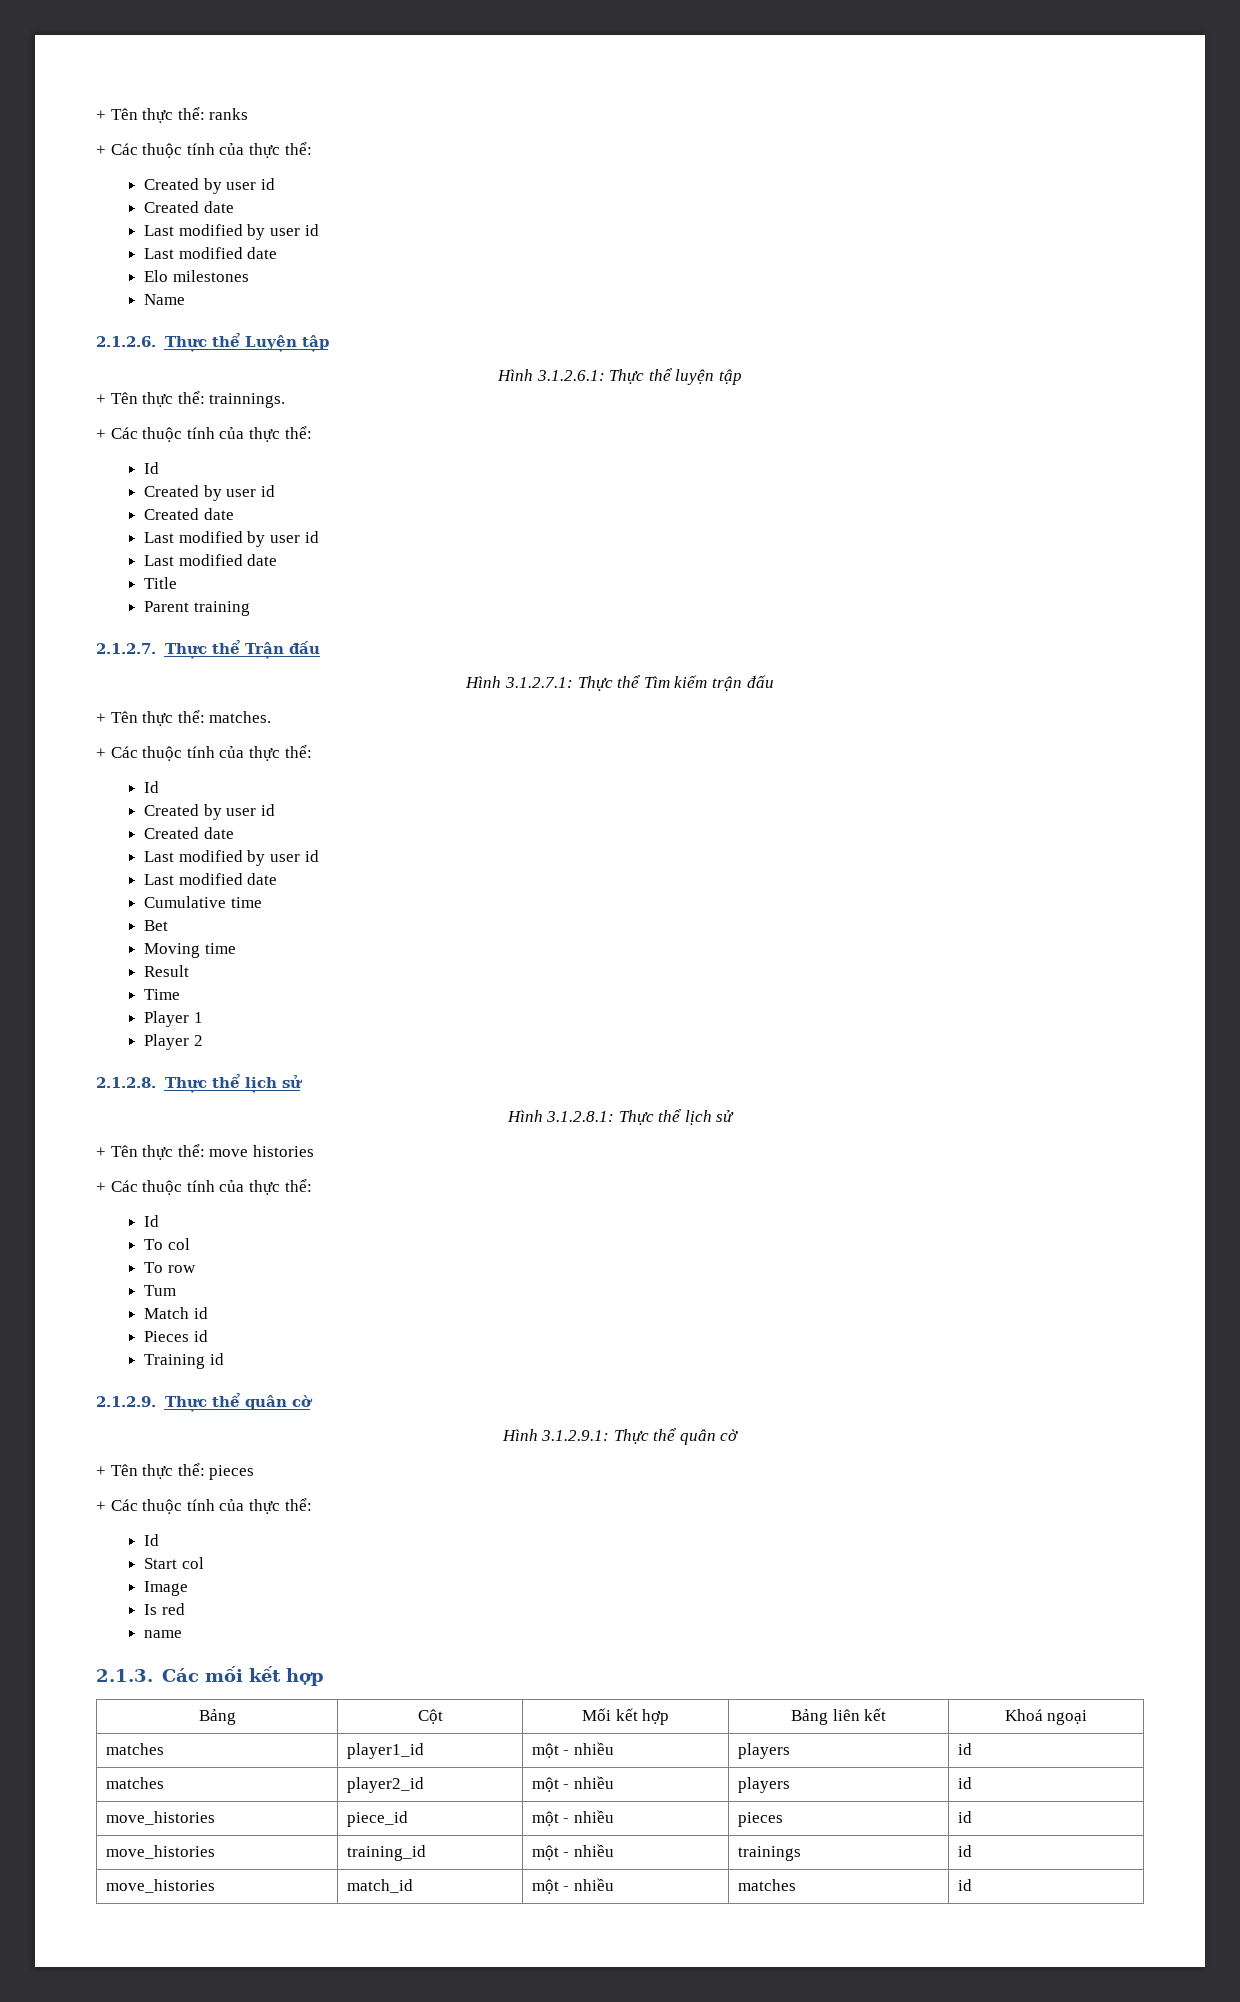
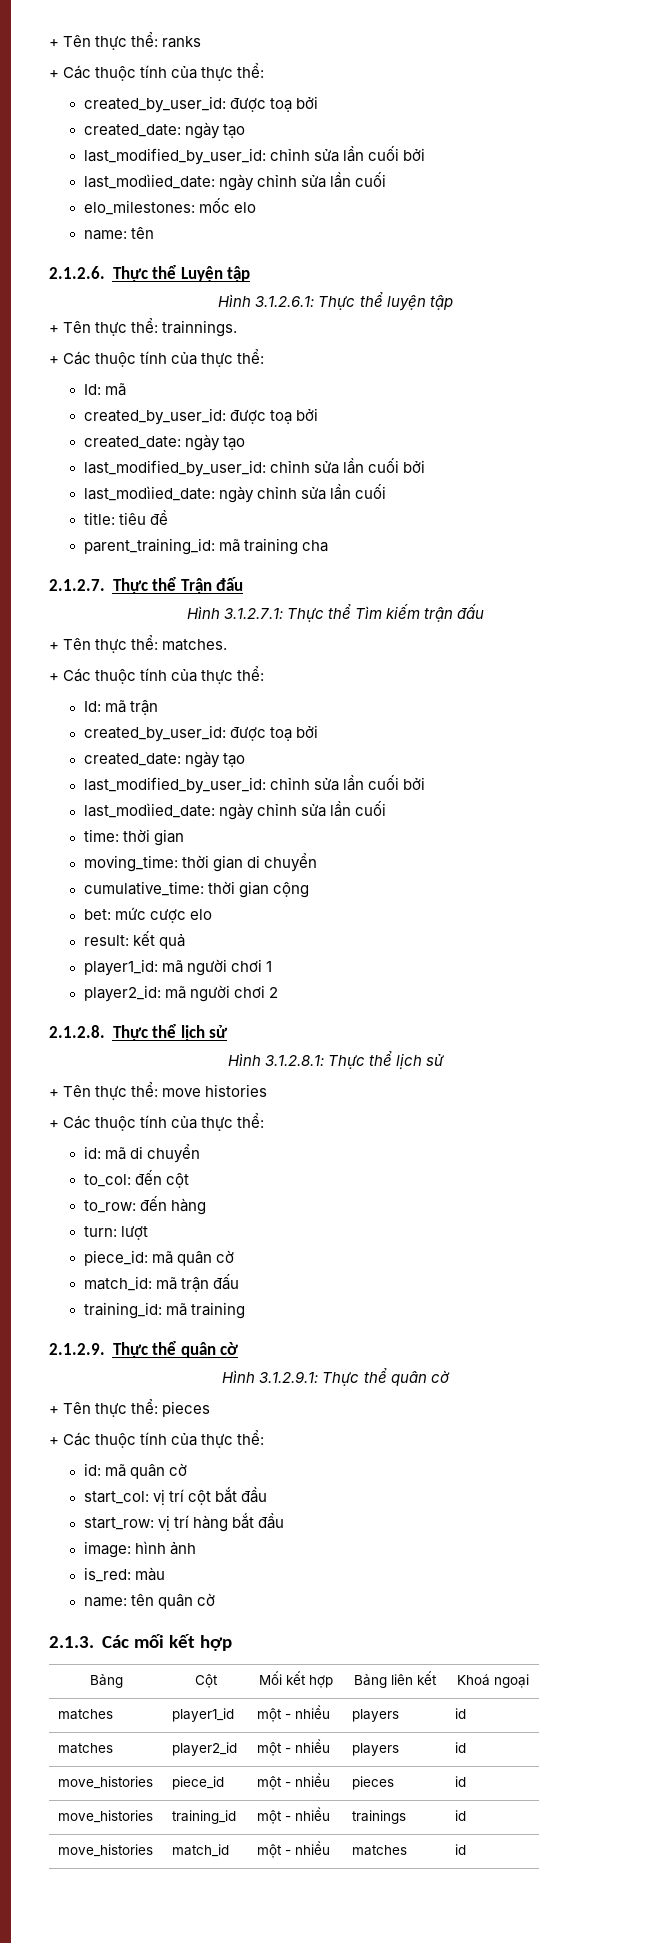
  + Tên thực thể: ranks
  + Các thuộc tính của thực thể:
- Created by user id
- Created date
- Last modified by user id
- Last modified date
- Elo milestones
- Name
+ created_by_user_id: được toạ bởi
+ created_date: ngày tạo
+ last_modified_by_user_id: chỉnh sửa lần cuối bởi
+ last_modìied_date: ngày chỉnh sửa lần cuối
+ elo_milestones: mốc elo
+ name: tên
  + Tên thực thể: trainnings.
  + Các thuộc tính của thực thể:
- Id
- Created by user id
- Created date
- Last modified by user id
- Last modified date
- Title
- Parent training
+ Id: mã
+ created_by_user_id: được toạ bởi
+ created_date: ngày tạo
+ last_modified_by_user_id: chỉnh sửa lần cuối bởi
+ last_modìied_date: ngày chỉnh sửa lần cuối
+ title: tiêu đề
+ parent_training_id: mã training cha
  + Tên thực thể: matches.
  + Các thuộc tính của thực thể:
- Id
- Created by user id
- Created date
- Last modified by user id
- Last modified date
- Cumulative time
- Bet
- Moving time
- Result
- Time
- Player 1
- Player 2
+ Id: mã trận
+ created_by_user_id: được toạ bởi
+ created_date: ngày tạo
+ last_modified_by_user_id: chỉnh sửa lần cuối bởi
+ last_modìied_date: ngày chỉnh sửa lần cuối
+ time: thời gian
+ moving_time: thời gian di chuyển
+ cumulative_time: thời gian cộng
+ bet: mức cược elo
+ result: kết quả
+ player1_id: mã người chơi 1
+ player2_id: mã người chơi 2
  + Tên thực thể: move histories
  + Các thuộc tính của thực thể:
- Id
- To col
- To row
- Tum
- Match id
- Pieces id
- Training id
+ id: mã di chuyển
+ to_col: đến cột
+ to_row: đến hàng
+ turn: lượt
+ piece_id: mã quân cờ
+ match_id: mã trận đấu
+ training_id: mã training
  + Tên thực thể: pieces
  + Các thuộc tính của thực thể:
- Id
- Start col
- Image
- Is red
- name
+ id: mã quân cờ
+ start_col: vị trí cột bắt đầu
+ start_row: vị trí hàng bắt đầu
+ image: hình ảnh
+ is_red: màu
+ name: tên quân cờ

